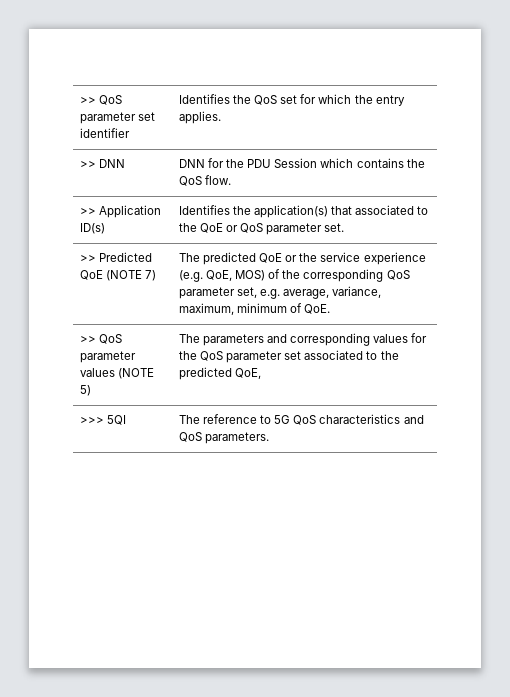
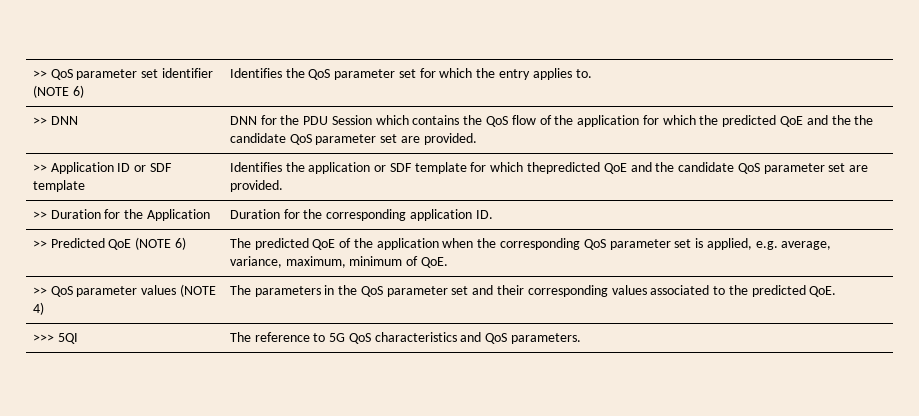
- >> QoS parameter set identifier | Identifies the QoS set for which the entry applies.
+ >> QoS parameter set identifier (NOTE 6) | Identifies the QoS parameter set for which the entry applies to.
- >> DNN | DNN for the PDU Session which contains the QoS flow.
- >> Application ID(s) | Identifies the application(s) that associated to the QoE or QoS parameter set.
+ >> DNN | DNN for the PDU Session which contains the QoS flow of the application for which the predicted QoE and the the candidate QoS parameter set are provided.
+ >> Application ID or SDF template | Identifies the application or SDF template for which thepredicted QoE and the candidate QoS parameter set are provided.
+ >> Duration for the Application | Duration for the corresponding application ID.
- >> Predicted QoE (NOTE 7) | The predicted QoE or the service experience (e.g. QoE, MOS) of the corresponding QoS parameter set, e.g. average, variance, maximum, minimum of QoE.
+ >> Predicted QoE (NOTE 6) | The predicted QoE of the application when the corresponding QoS parameter set is applied, e.g. average, variance, maximum, minimum of QoE.
- >> QoS parameter values (NOTE 5) | The parameters and corresponding values for the QoS parameter set associated to the predicted QoE,
+ >> QoS parameter values (NOTE 4) | The parameters in the QoS parameter set and their corresponding values associated to the predicted QoE.

